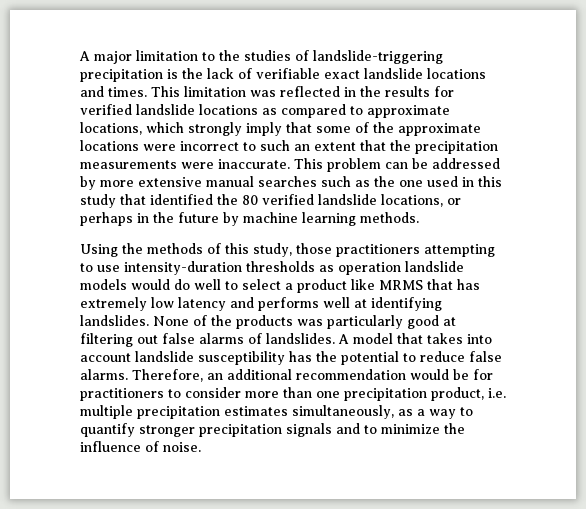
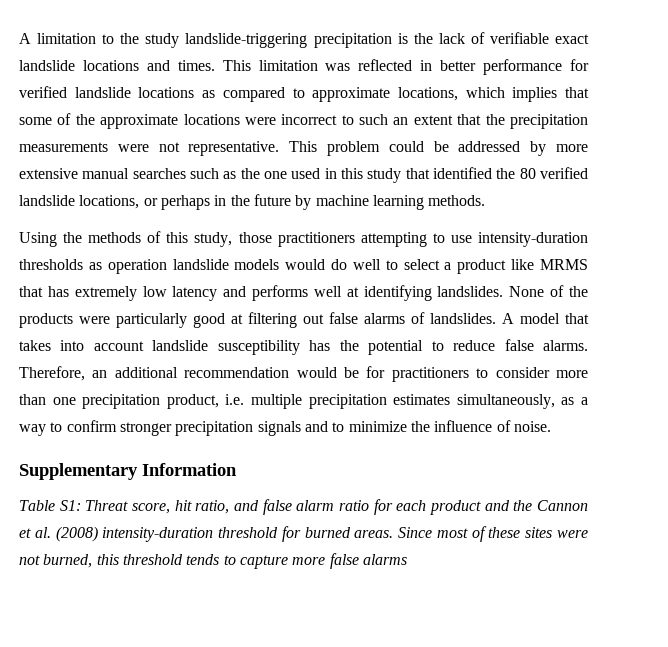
- A major limitation to the studies of landslide-triggering precipitation is the lack of verifiable exact landslide locations and times.
+ A limitation to the study landslide-triggering precipitation is the lack of verifiable exact landslide locations and times.
- This limitation was reflected in the results for verified landslide locations as compared to approximate locations, which strongly imply that some of the approximate locations were incorrect to such an extent that the precipitation measurements were inaccurate.
+ This limitation was reflected in better performance for verified landslide locations as compared to approximate locations, which implies that some of the approximate locations were incorrect to such an extent that the precipitation measurements were not representative.
- This problem can be addressed by more extensive manual searches such as the one used in this study that identified the 80 verified landslide locations, or perhaps in the future by machine learning methods.
+ This problem could be addressed by more extensive manual searches such as the one used in this study that identified the 80 verified landslide locations, or perhaps in the future by machine learning methods.
- None of the products was particularly good at filtering out false alarms of landslides.
+ None of the products were particularly good at filtering out false alarms of landslides.
- Therefore, an additional recommendation would be for practitioners to consider more than one precipitation product, i.e. multiple precipitation estimates simultaneously, as a way to quantify stronger precipitation signals and to minimize the influence of noise.
+ Therefore, an additional recommendation would be for practitioners to consider more than one precipitation product, i.e. multiple precipitation estimates simultaneously, as a way to confirm stronger precipitation signals and to minimize the influence of noise.
+ Supplementary Information
+ Table S1: Threat score, hit ratio, and false alarm ratio for each product and the Cannon et al. (2008) intensity-duration threshold for burned areas. Since most of these sites were not burned, this threshold tends to capture more false alarms

